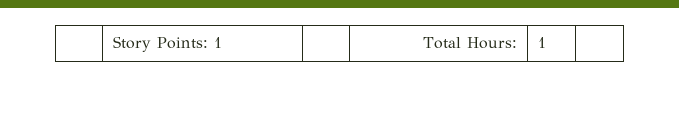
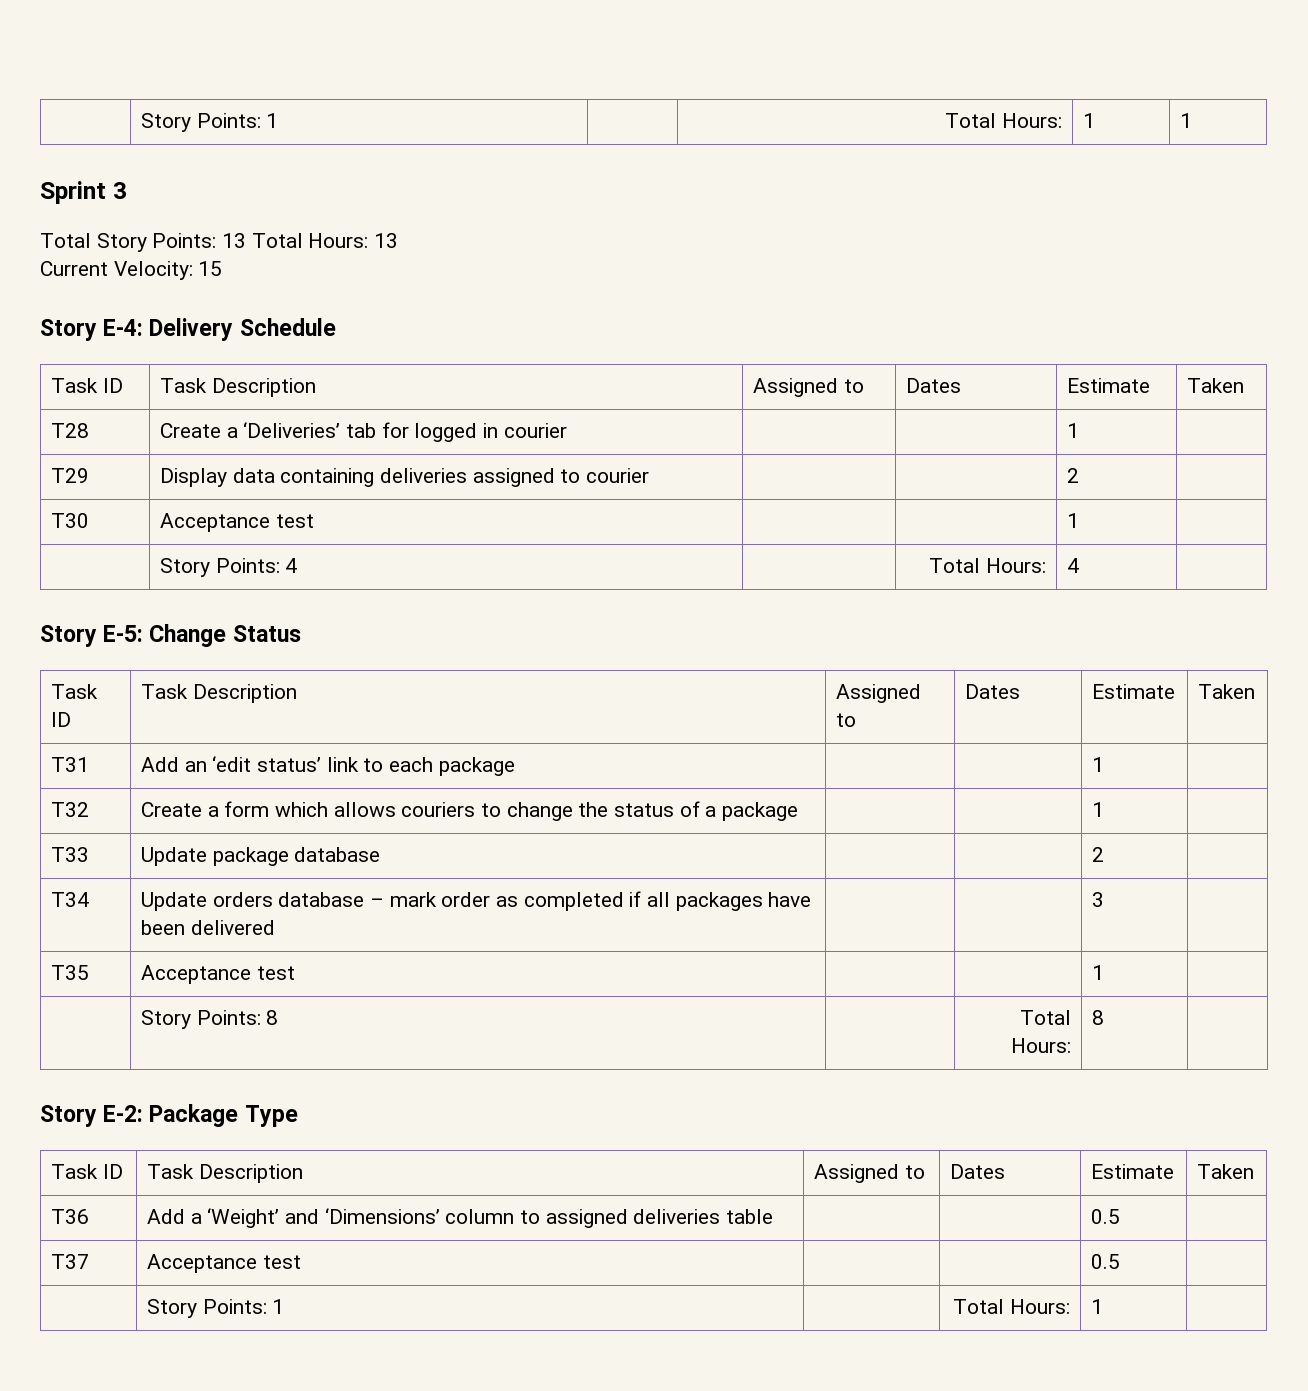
+ | Story Points: 1 | | Total Hours: | 1 | 1
+ Sprint 3
+ Total Story Points: 13 Total Hours: 13
+ Current Velocity: 15
+ Story E-4: Delivery Schedule
+ Task ID | Task Description | Assigned to | Dates | Estimate | Taken
+ T28 | Create a ‘Deliveries’ tab for logged in courier | | | 1 |
+ T29 | Display data containing deliveries assigned to courier | | | 2 |
+ T30 | Acceptance test | | | 1 |
+ | Story Points: 4 | | Total Hours: | 4 |
+ Story E-5: Change Status
+ Task ID | Task Description | Assigned to | Dates | Estimate | Taken
+ T31 | Add an ‘edit status’ link to each package | | | 1 |
+ T32 | Create a form which allows couriers to change the status of a package | | | 1 |
+ T33 | Update package database | | | 2 |
+ T34 | Update orders database – mark order as completed if all packages have been delivered | | | 3 |
+ T35 | Acceptance test | | | 1 |
+ | Story Points: 8 | | Total Hours: | 8 |
+ Story E-2: Package Type
+ Task ID | Task Description | Assigned to | Dates | Estimate | Taken
+ T36 | Add a ‘Weight’ and ‘Dimensions’ column to assigned deliveries table | | | 0.5 |
+ T37 | Acceptance test | | | 0.5 |

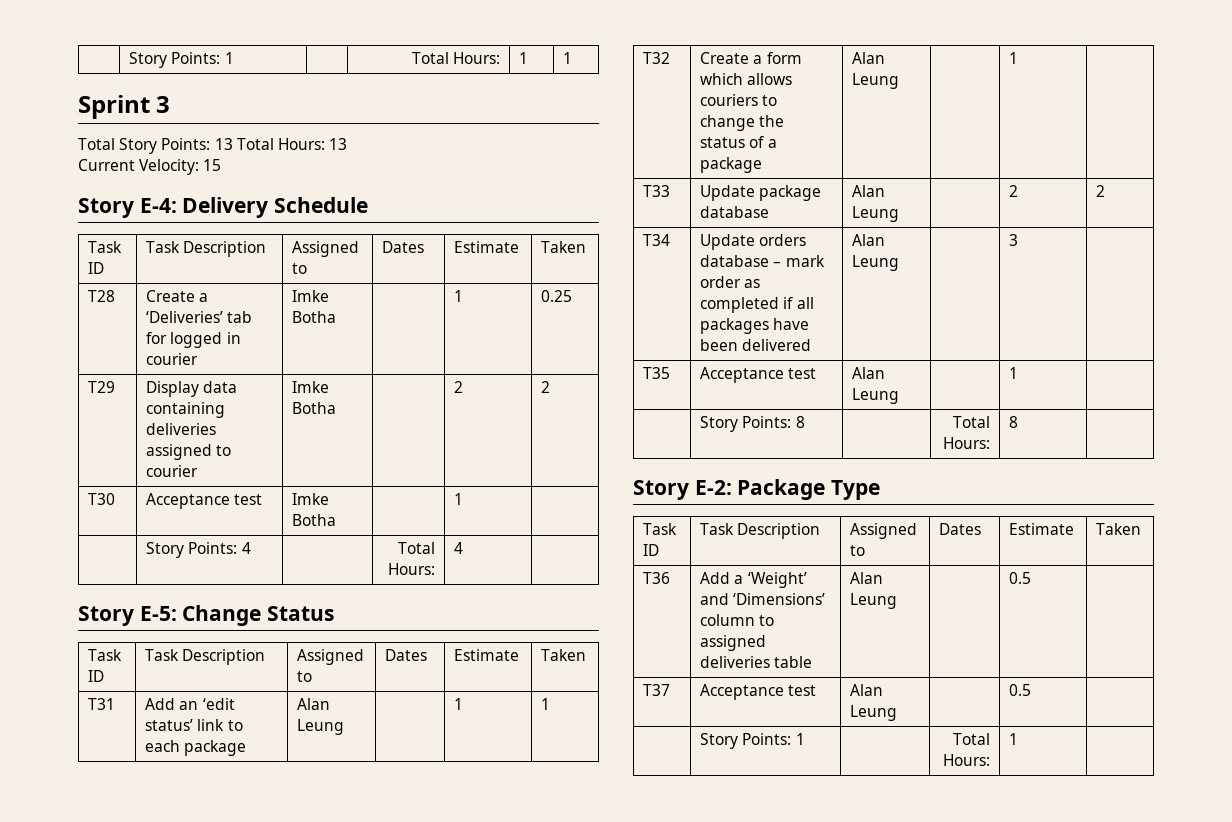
- T28 | Create a ‘Deliveries’ tab for logged in courier | | | 1 |
+ T28 | Create a ‘Deliveries’ tab for logged in courier | Imke Botha | | 1 | 0.25
- T29 | Display data containing deliveries assigned to courier | | | 2 |
+ T29 | Display data containing deliveries assigned to courier | Imke Botha | | 2 | 2
- T30 | Acceptance test | | | 1 |
+ T30 | Acceptance test | Imke Botha | | 1 |
- T31 | Add an ‘edit status’ link to each package | | | 1 |
+ T31 | Add an ‘edit status’ link to each package | Alan Leung | | 1 | 1
- T32 | Create a form which allows couriers to change the status of a package | | | 1 |
+ T32 | Create a form which allows couriers to change the status of a package | Alan Leung | | 1 |
- T33 | Update package database | | | 2 |
+ T33 | Update package database | Alan Leung | | 2 | 2
- T34 | Update orders database – mark order as completed if all packages have been delivered | | | 3 |
+ T34 | Update orders database – mark order as completed if all packages have been delivered | Alan Leung | | 3 |
- T35 | Acceptance test | | | 1 |
+ T35 | Acceptance test | Alan Leung | | 1 |
- T36 | Add a ‘Weight’ and ‘Dimensions’ column to assigned deliveries table | | | 0.5 |
+ T36 | Add a ‘Weight’ and ‘Dimensions’ column to assigned deliveries table | Alan Leung | | 0.5 |
- T37 | Acceptance test | | | 0.5 |
+ T37 | Acceptance test | Alan Leung | | 0.5 |

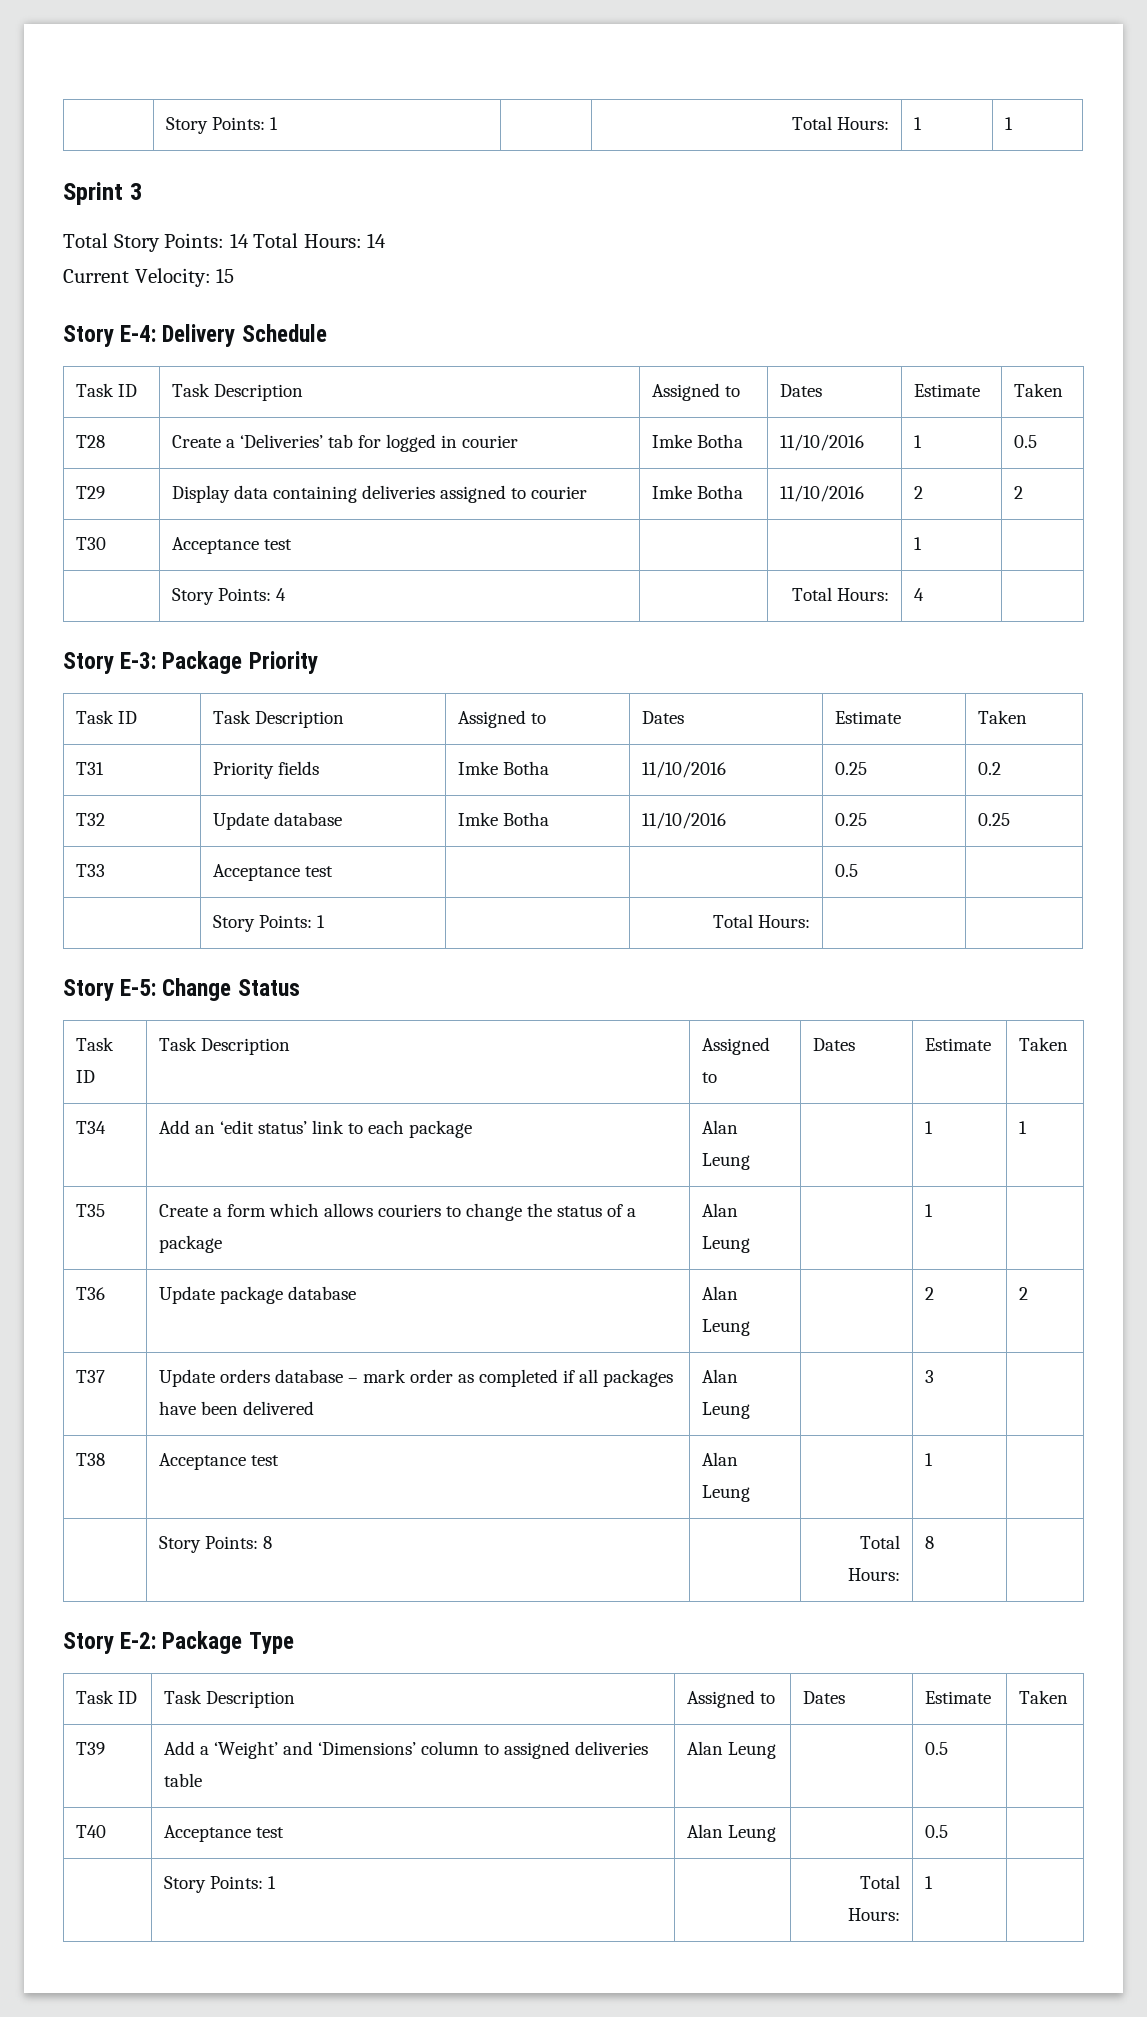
- Total Story Points: 13 Total Hours: 13
+ Total Story Points: 14 Total Hours: 14
- T28 | Create a ‘Deliveries’ tab for logged in courier | Imke Botha | | 1 | 0.25
+ T28 | Create a ‘Deliveries’ tab for logged in courier | Imke Botha | 11/10/2016 | 1 | 0.5
- T29 | Display data containing deliveries assigned to courier | Imke Botha | | 2 | 2
+ T29 | Display data containing deliveries assigned to courier | Imke Botha | 11/10/2016 | 2 | 2
- T30 | Acceptance test | Imke Botha | | 1 |
+ T30 | Acceptance test | | | 1 |
+ Story E-3: Package Priority
+ Task ID | Task Description | Assigned to | Dates | Estimate | Taken
+ T31 | Priority fields | Imke Botha | 11/10/2016 | 0.25 | 0.2
+ T32 | Update database | Imke Botha | 11/10/2016 | 0.25 | 0.25
+ T33 | Acceptance test | | | 0.5 |
+ | Story Points: 1 | | Total Hours: | |
- T31 | Add an ‘edit status’ link to each package | Alan Leung | | 1 | 1
+ T34 | Add an ‘edit status’ link to each package | Alan Leung | | 1 | 1
- T32 | Create a form which allows couriers to change the status of a package | Alan Leung | | 1 |
+ T35 | Create a form which allows couriers to change the status of a package | Alan Leung | | 1 |
- T33 | Update package database | Alan Leung | | 2 | 2
+ T36 | Update package database | Alan Leung | | 2 | 2
- T34 | Update orders database – mark order as completed if all packages have been delivered | Alan Leung | | 3 |
+ T37 | Update orders database – mark order as completed if all packages have been delivered | Alan Leung | | 3 |
- T35 | Acceptance test | Alan Leung | | 1 |
+ T38 | Acceptance test | Alan Leung | | 1 |
- T36 | Add a ‘Weight’ and ‘Dimensions’ column to assigned deliveries table | Alan Leung | | 0.5 |
+ T39 | Add a ‘Weight’ and ‘Dimensions’ column to assigned deliveries table | Alan Leung | | 0.5 |
- T37 | Acceptance test | Alan Leung | | 0.5 |
+ T40 | Acceptance test | Alan Leung | | 0.5 |

